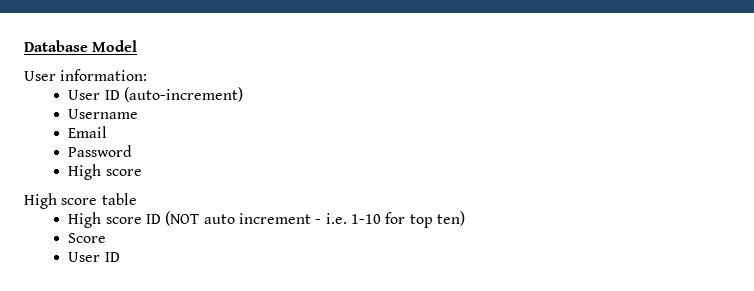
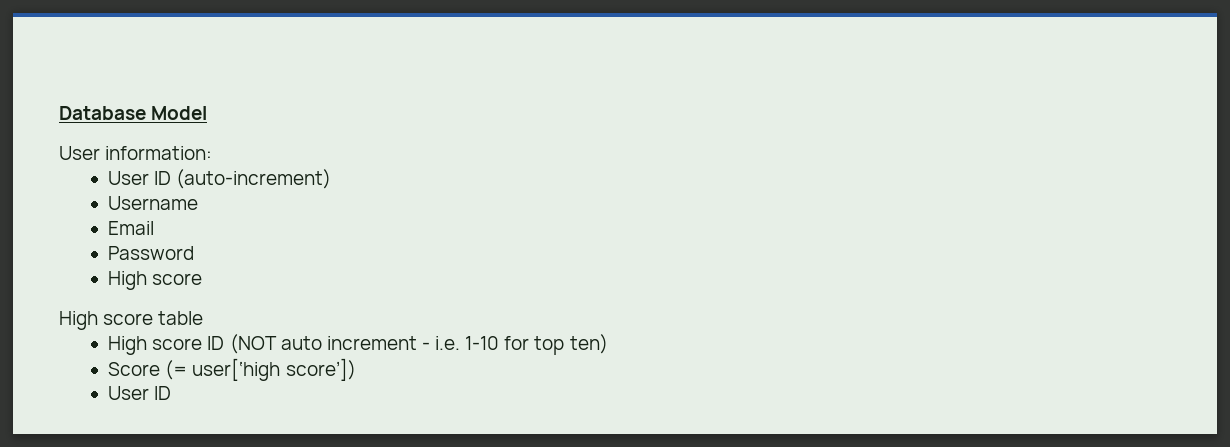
- Score
+ Score (= user[‘high score’])

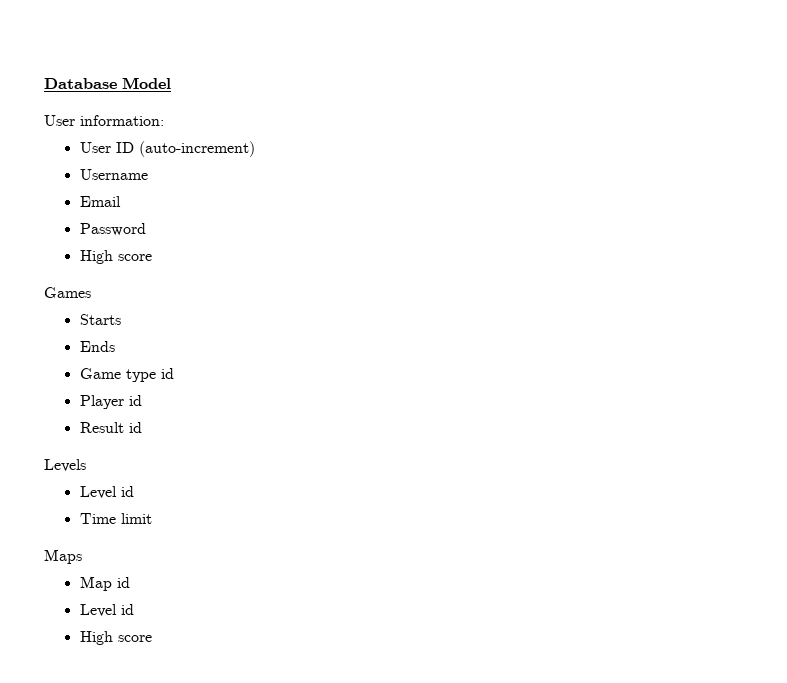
- High score table
- High score ID (NOT auto increment - i.e. 1-10 for top ten)
- Score (= user[‘high score’])
- User ID
+ Games
+ Starts
+ Ends
+ Game type id
+ Player id
+ Result id
+ Levels
+ Level id
+ Time limit
+ Maps
+ Map id
+ Level id
+ High score

